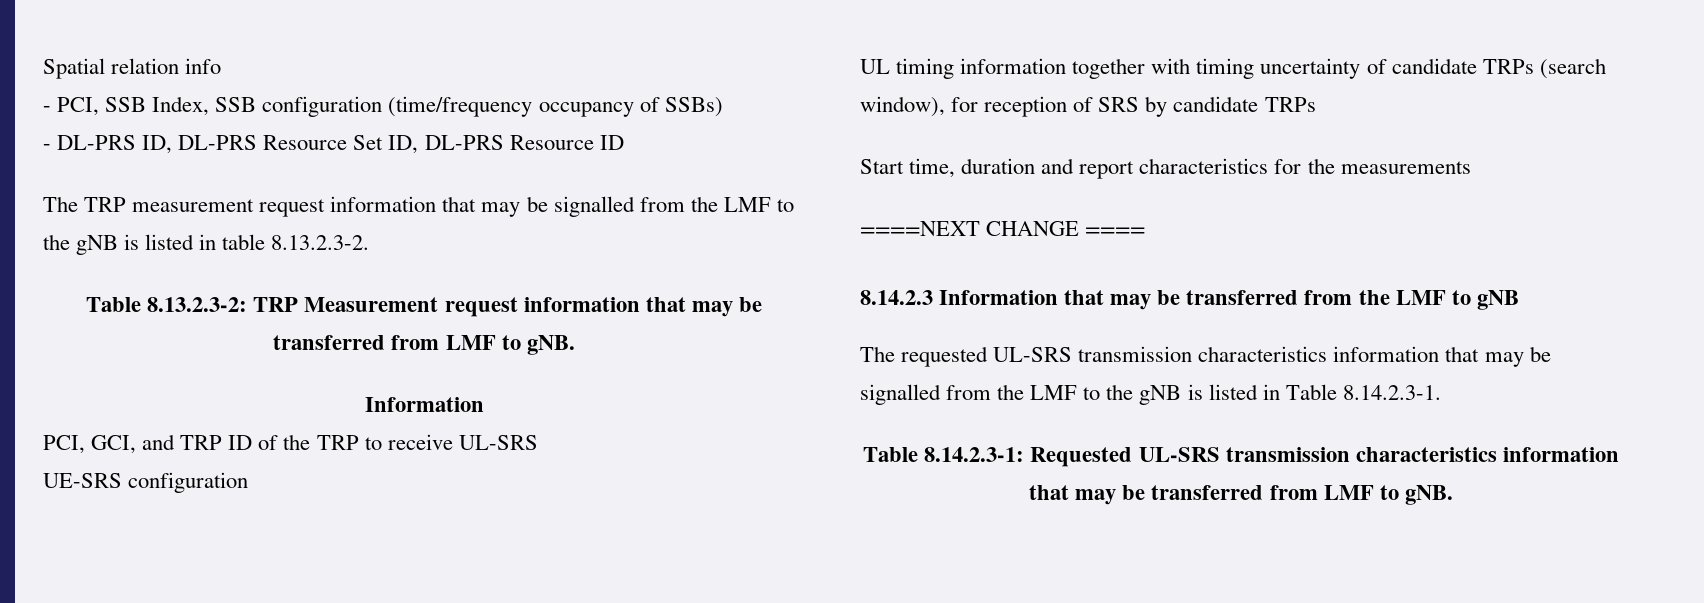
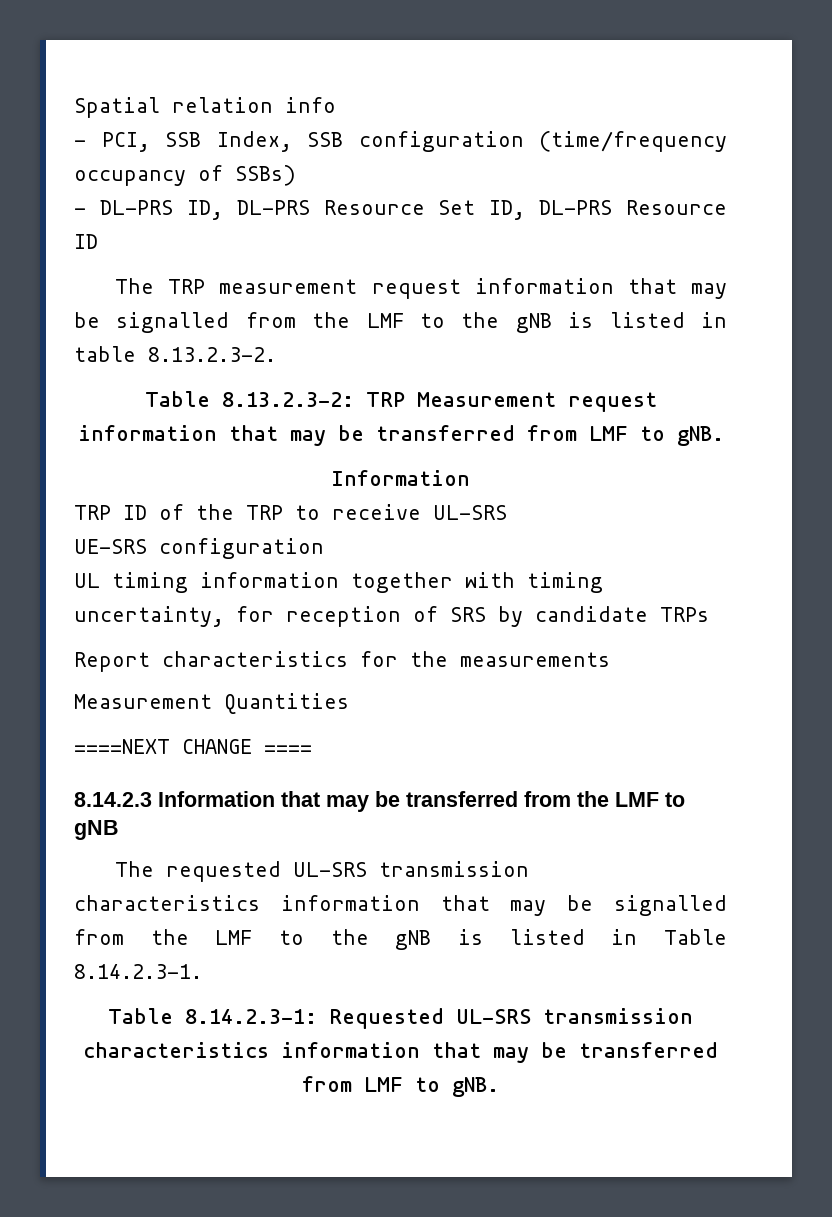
- PCI, GCI, and TRP ID of the TRP to receive UL-SRS
+ TRP ID of the TRP to receive UL-SRS
- UL timing information together with timing uncertainty of candidate TRPs (search window), for reception of SRS by candidate TRPs
+ UL timing information together with timing uncertainty, for reception of SRS by candidate TRPs
- Start time, duration and report characteristics for the measurements
+ Report characteristics for the measurements
+ Measurement Quantities

